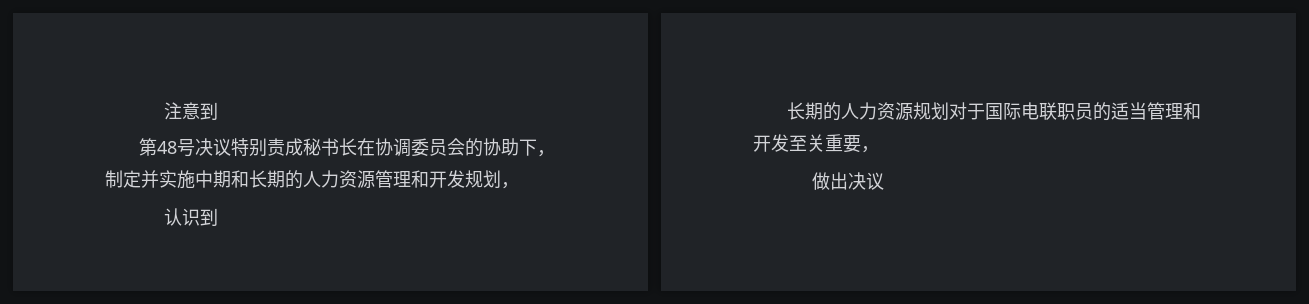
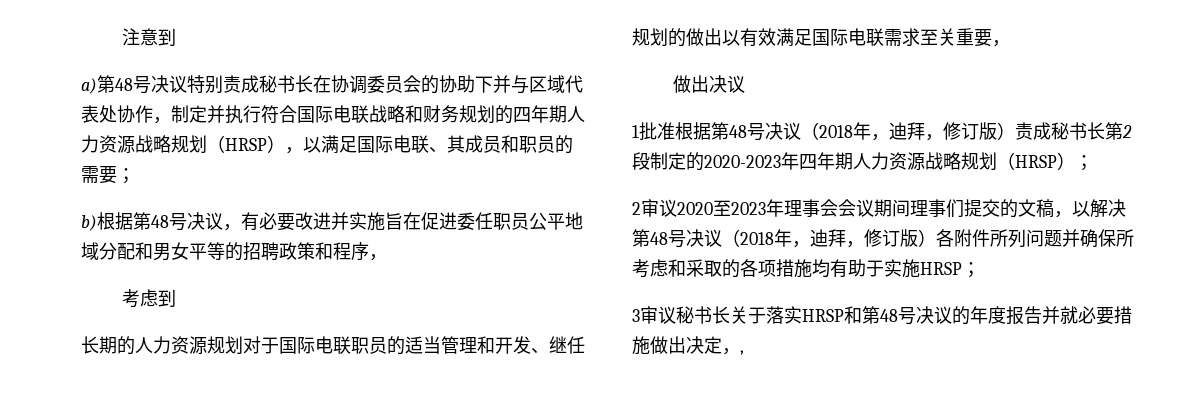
- 第48号决议特别责成秘书长在协调委员会的协助下，制定并实施中期和长期的人力资源管理和开发规划，
- 认识到
+ a)第48号决议特别责成秘书长在协调委员会的协助下并与区域代表处协作，制定并执行符合国际电联战略和财务规划的四年期人力资源战略规划（HRSP），以满足国际电联、其成员和职员的需要；
+ b)根据第48号决议，有必要改进并实施旨在促进委任职员公平地域分配和男女平等的招聘政策和程序，
+ 考虑到
- 长期的人力资源规划对于国际电联职员的适当管理和开发至关重要，
+ 长期的人力资源规划对于国际电联职员的适当管理和开发、继任规划的做出以有效满足国际电联需求至关重要，
+ 1批准根据第48号决议（2018年，迪拜，修订版）责成秘书长第2段制定的2020-2023年四年期人力资源战略规划（HRSP）；
+ 2审议2020至2023年理事会会议期间理事们提交的文稿，以解决第48号决议（2018年，迪拜，修订版）各附件所列问题并确保所考虑和采取的各项措施均有助于实施HRSP；
+ 3审议秘书长关于落实HRSP和第48号决议的年度报告并就必要措施做出决定，,

